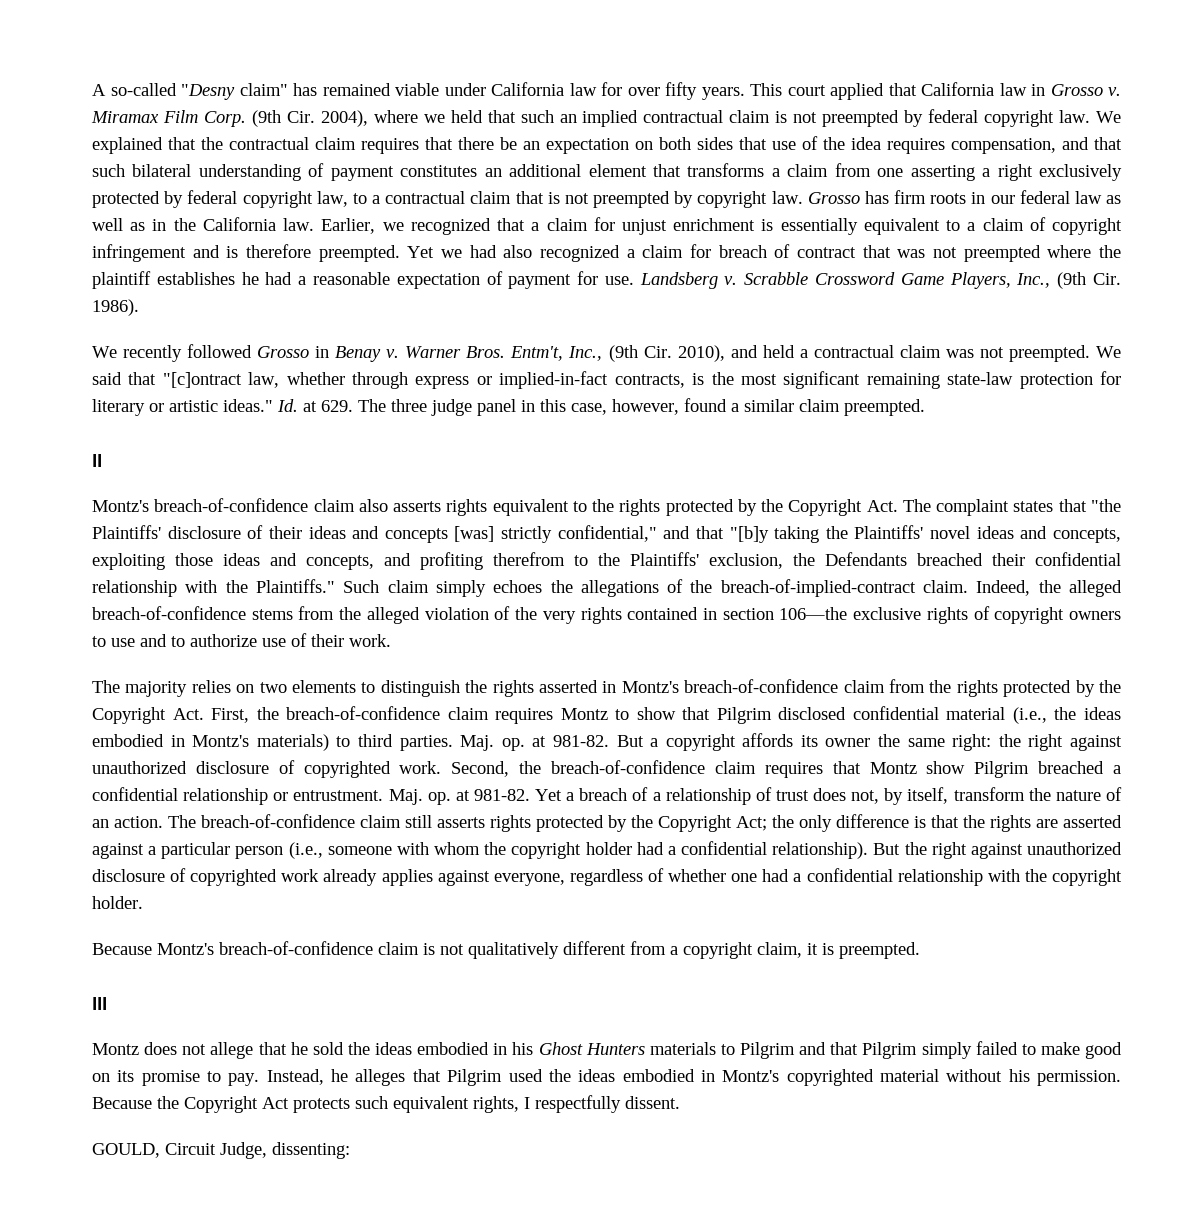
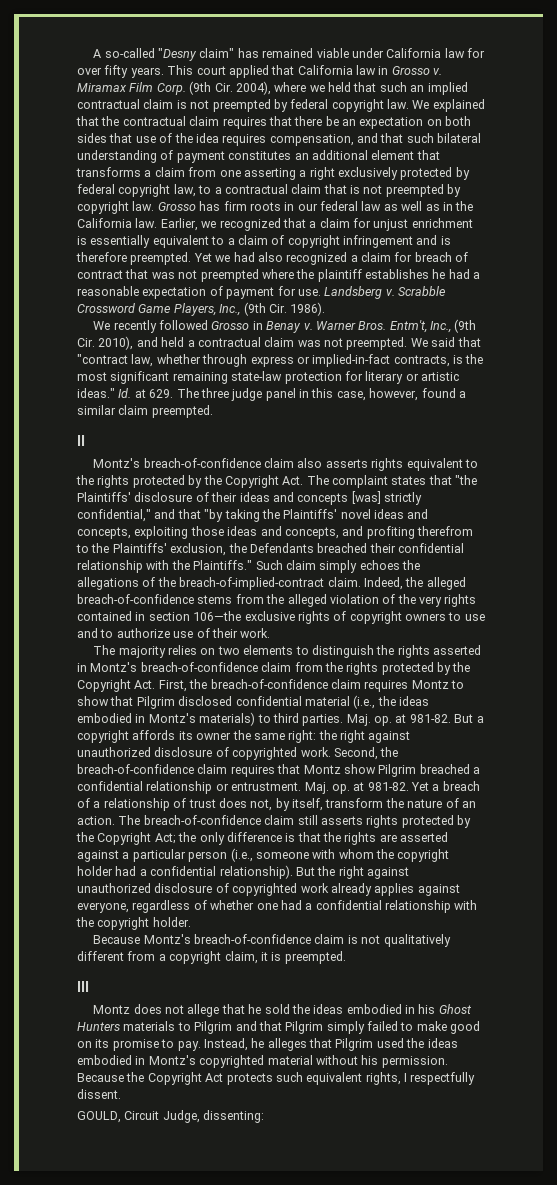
- We said that "[c]ontract law, whether through express or implied-in-fact contracts, is the most significant remaining state-law protection for literary or artistic ideas."
+ We said that "contract law, whether through express or implied-in-fact contracts, is the most significant remaining state-law protection for literary or artistic ideas."
- Montz's breach-of-confidence claim also asserts rights equivalent to the rights protected by the Copyright Act. The complaint states that "the Plaintiffs' disclosure of their ideas and concepts [was] strictly confidential," and that "[b]y taking the Plaintiffs' novel ideas and concepts, exploiting those ideas and concepts, and profiting therefrom to the Plaintiffs' exclusion, the Defendants breached their confidential relationship with the Plaintiffs."
+ Montz's breach-of-confidence claim also asserts rights equivalent to the rights protected by the Copyright Act. The complaint states that "the Plaintiffs' disclosure of their ideas and concepts [was] strictly confidential," and that "by taking the Plaintiffs' novel ideas and concepts, exploiting those ideas and concepts, and profiting therefrom to the Plaintiffs' exclusion, the Defendants breached their confidential relationship with the Plaintiffs."

